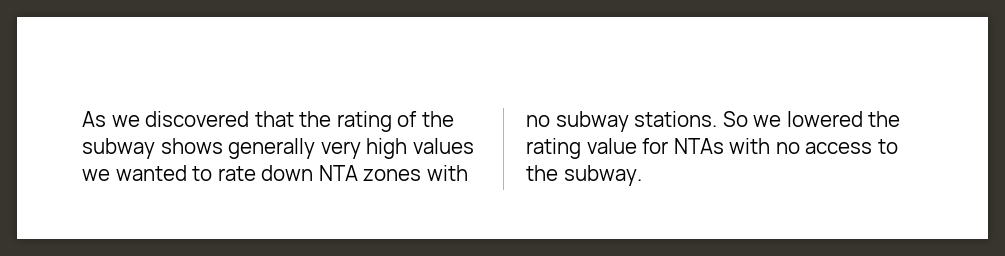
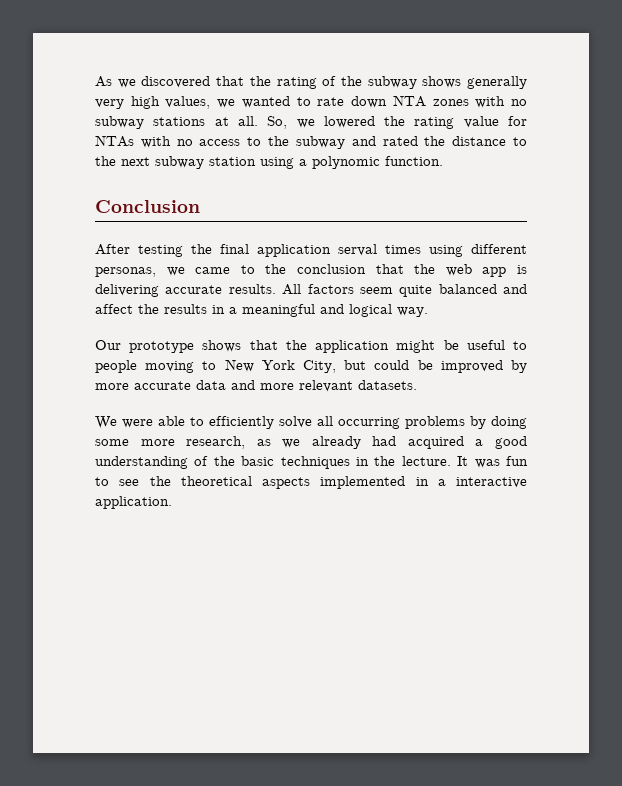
- As we discovered that the rating of the subway shows generally very high values we wanted to rate down NTA zones with no subway stations. So we lowered the rating value for NTAs with no access to the subway.
+ As we discovered that the rating of the subway shows generally very high values, we wanted to rate down NTA zones with no subway stations at all. So, we lowered the rating value for NTAs with no access to the subway and rated the distance to the next subway station using a polynomic function.
+ Conclusion
+ After testing the final application serval times using different personas, we came to the conclusion that the web app is delivering accurate results. All factors seem quite balanced and affect the results in a meaningful and logical way.
+ Our prototype shows that the application might be useful to people moving to New York City, but could be improved by more accurate data and more relevant datasets.
+ We were able to efficiently solve all occurring problems by doing some more research, as we already had acquired a good understanding of the basic techniques in the lecture. It was fun to see the theoretical aspects implemented in a interactive application.

